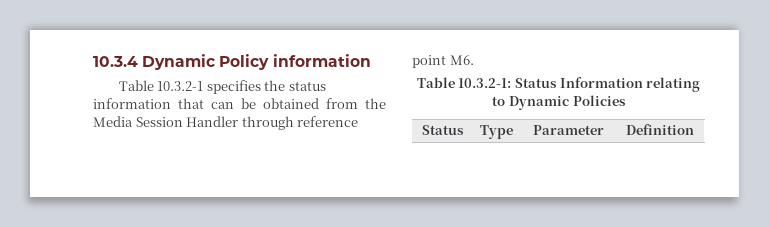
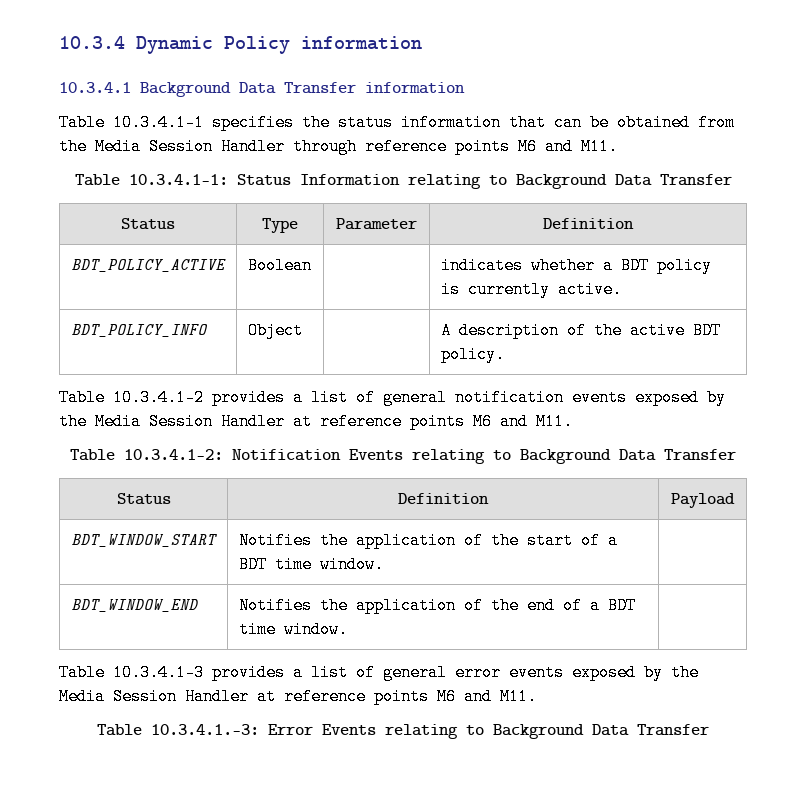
- Table 10.3.2-1 specifies the status information that can be obtained from the Media Session Handler through reference point M6.
- Table 10.3.2-1: Status Information relating to Dynamic Policies
+ 10.3.4.1 Background Data Transfer information
+ Table 10.3.4.1-1 specifies the status information that can be obtained from the Media Session Handler through reference points M6 and M11.
+ Table 10.3.4.1-1: Status Information relating to Background Data Transfer
+ BDT_POLICY_ACTIVE | Boolean | | indicates whether a BDT policy is currently active.
+ BDT_POLICY_INFO | Object | | A description of the active BDT policy.
+ Table 10.3.4.1-2 provides a list of general notification events exposed by the Media Session Handler at reference points M6 and M11.
+ Table 10.3.4.1-2: Notification Events relating to Background Data Transfer
+ Status | Definition | Payload
+ BDT_WINDOW_START | Notifies the application of the start of a BDT time window. |
+ BDT_WINDOW_END | Notifies the application of the end of a BDT time window. |
+ Table 10.3.4.1-3 provides a list of general error events exposed by the Media Session Handler at reference points M6 and M11.
+ Table 10.3.4.1.-3: Error Events relating to Background Data Transfer

